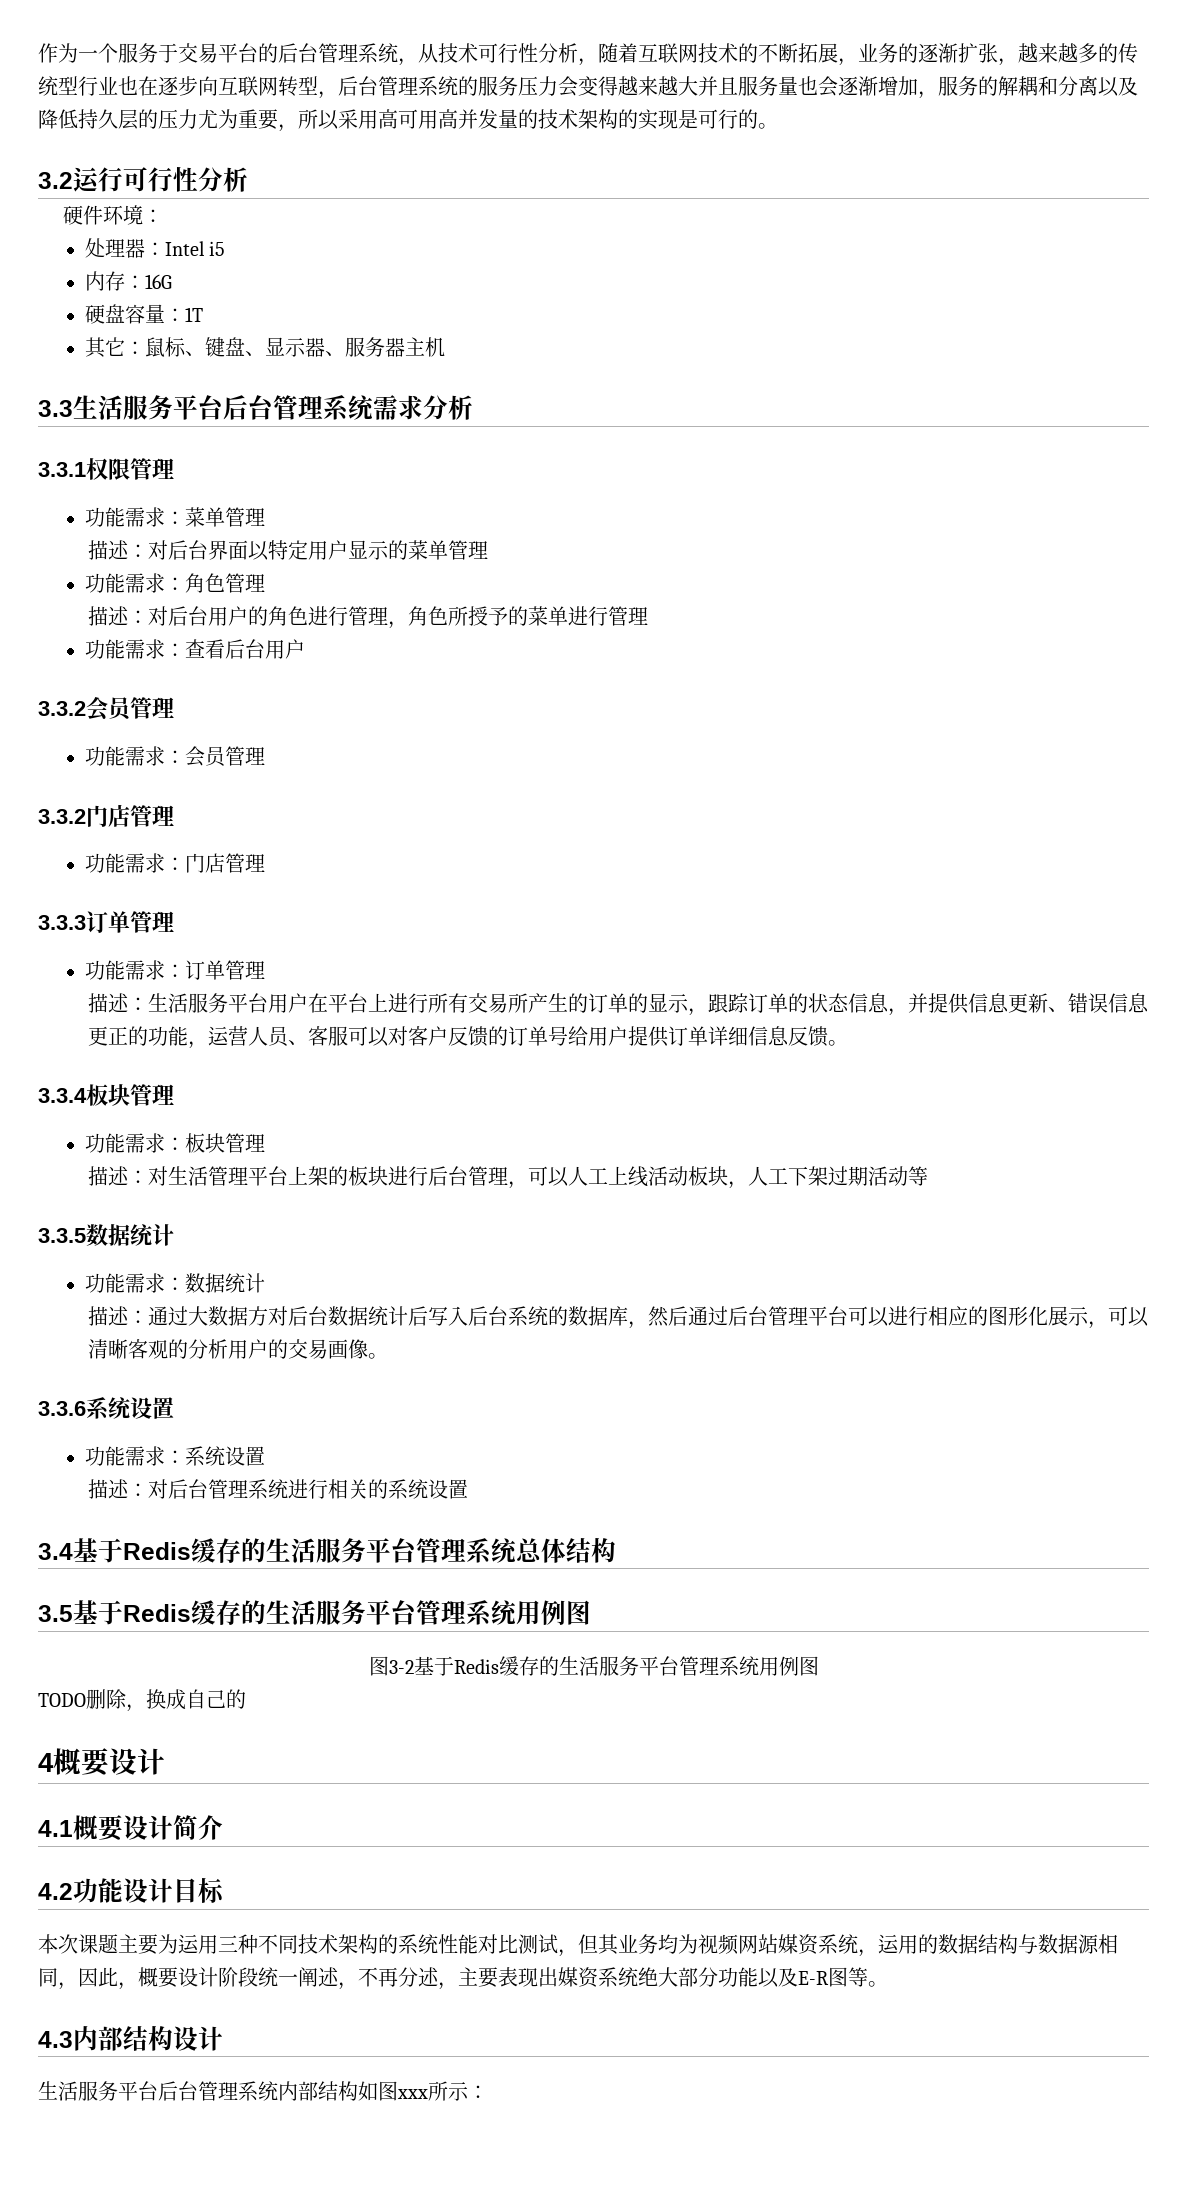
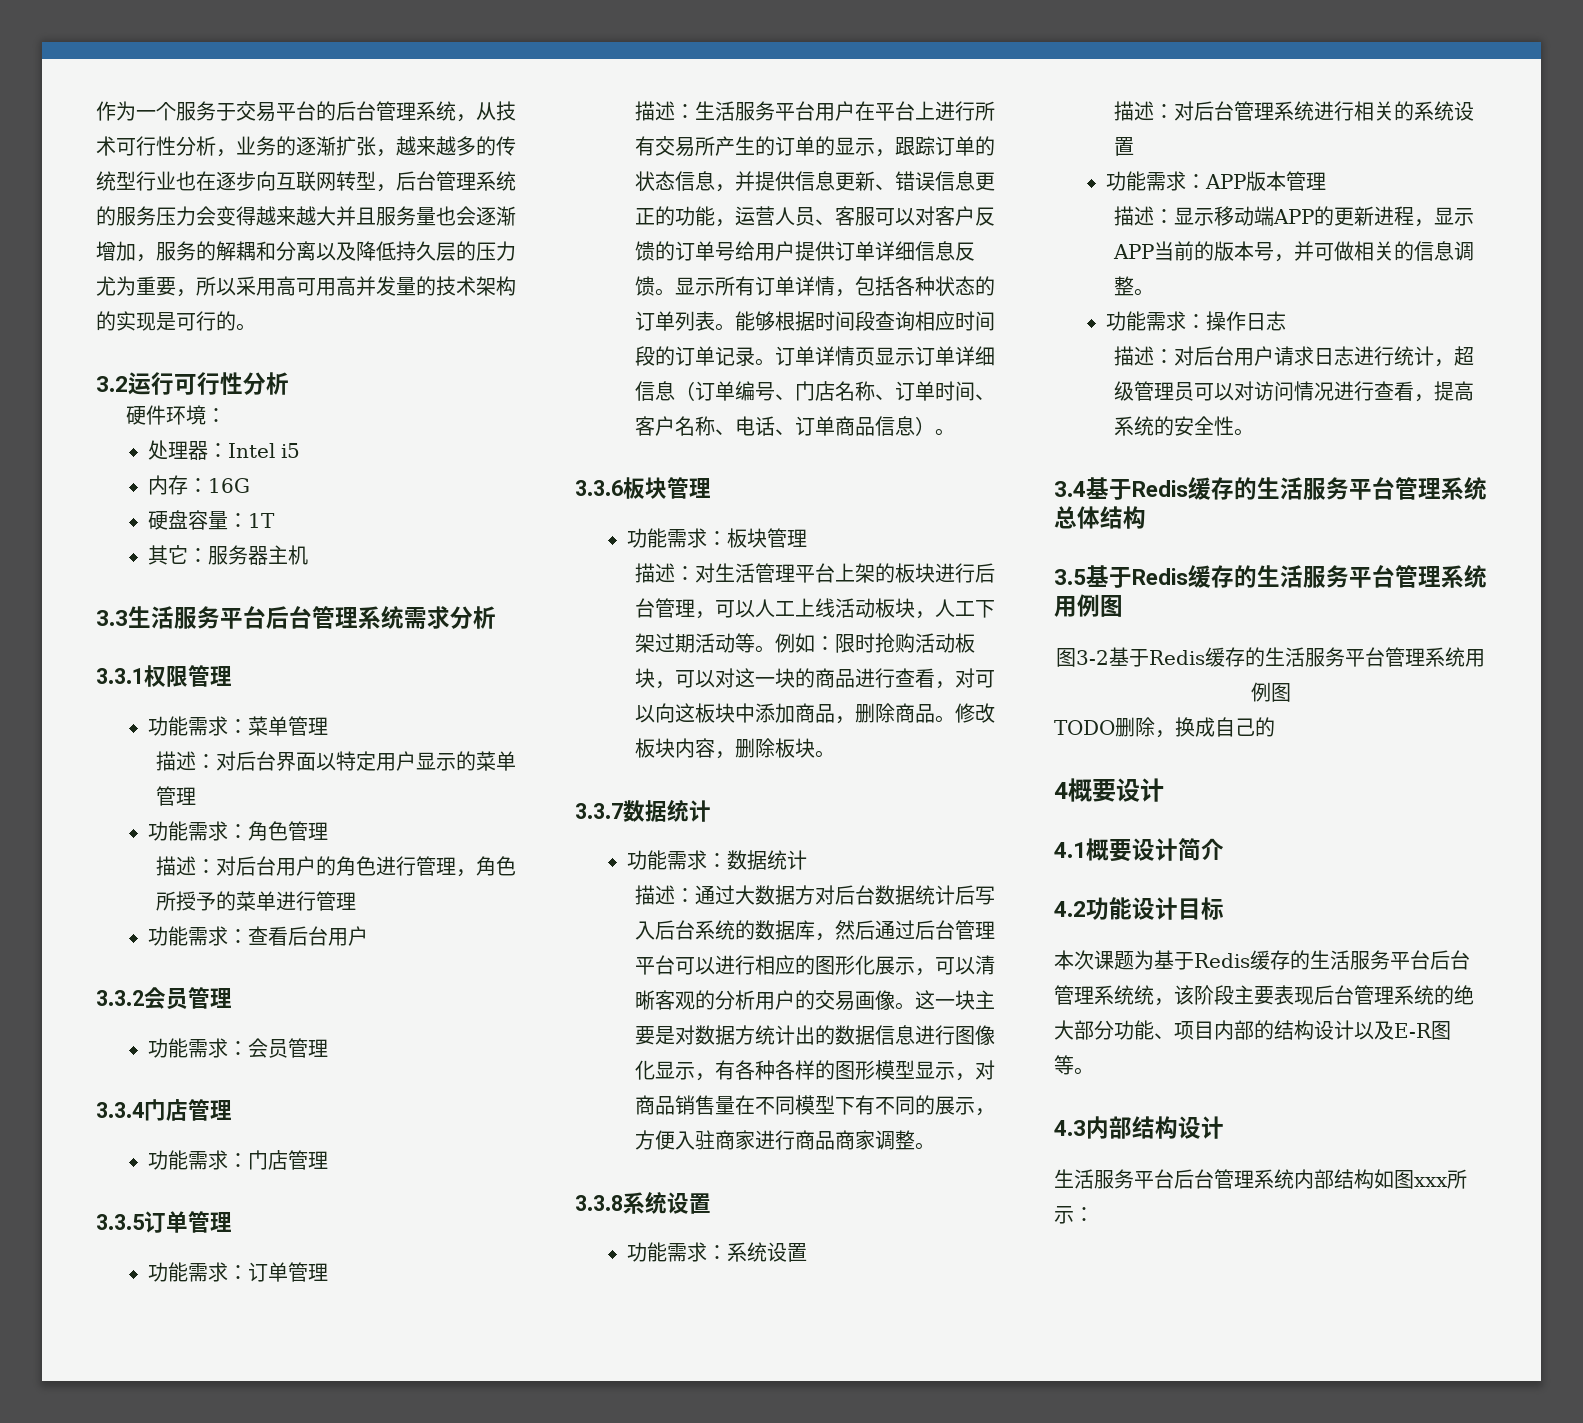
- 作为一个服务于交易平台的后台管理系统，从技术可行性分析，随着互联网技术的不断拓展，业务的逐渐扩张，越来越多的传统型行业也在逐步向互联网转型，后台管理系统的服务压力会变得越来越大并且服务量也会逐渐增加，服务的解耦和分离以及降低持久层的压力尤为重要，所以采用高可用高并发量的技术架构的实现是可行的。
+ 作为一个服务于交易平台的后台管理系统，从技术可行性分析，业务的逐渐扩张，越来越多的传统型行业也在逐步向互联网转型，后台管理系统的服务压力会变得越来越大并且服务量也会逐渐增加，服务的解耦和分离以及降低持久层的压力尤为重要，所以采用高可用高并发量的技术架构的实现是可行的。
- 其它：鼠标、键盘、显示器、服务器主机
+ 其它：服务器主机
- 3.3.2门店管理
+ 3.3.4门店管理
- 3.3.3订单管理
+ 3.3.5订单管理
- 描述：生活服务平台用户在平台上进行所有交易所产生的订单的显示，跟踪订单的状态信息，并提供信息更新、错误信息更正的功能，运营人员、客服可以对客户反馈的订单号给用户提供订单详细信息反馈。
- 3.3.4板块管理
+ 描述：生活服务平台用户在平台上进行所有交易所产生的订单的显示，跟踪订单的状态信息，并提供信息更新、错误信息更正的功能，运营人员、客服可以对客户反馈的订单号给用户提供订单详细信息反馈。显示所有订单详情，包括各种状态的订单列表。能够根据时间段查询相应时间段的订单记录。订单详情页显示订单详细信息（订单编号、门店名称、订单时间、客户名称、电话、订单商品信息）。
+ 3.3.6板块管理
- 描述：对生活管理平台上架的板块进行后台管理，可以人工上线活动板块，人工下架过期活动等
- 3.3.5数据统计
+ 描述：对生活管理平台上架的板块进行后台管理，可以人工上线活动板块，人工下架过期活动等。例如：限时抢购活动板块，可以对这一块的商品进行查看，对可以向这板块中添加商品，删除商品。修改板块内容，删除板块。
+ 3.3.7数据统计
- 描述：通过大数据方对后台数据统计后写入后台系统的数据库，然后通过后台管理平台可以进行相应的图形化展示，可以清晰客观的分析用户的交易画像。
- 3.3.6系统设置
+ 描述：通过大数据方对后台数据统计后写入后台系统的数据库，然后通过后台管理平台可以进行相应的图形化展示，可以清晰客观的分析用户的交易画像。这一块主要是对数据方统计出的数据信息进行图像化显示，有各种各样的图形模型显示，对商品销售量在不同模型下有不同的展示，方便入驻商家进行商品商家调整。
+ 3.3.8系统设置
+ 功能需求：APP版本管理
+ 描述：显示移动端APP的更新进程，显示APP当前的版本号，并可做相关的信息调整。
+ 功能需求：操作日志
+ 描述：对后台用户请求日志进行统计，超级管理员可以对访问情况进行查看，提高系统的安全性。
- 本次课题主要为运用三种不同技术架构的系统性能对比测试，但其业务均为视频网站媒资系统，运用的数据结构与数据源相同，因此，概要设计阶段统一阐述，不再分述，主要表现出媒资系统绝大部分功能以及E-R图等。
+ 本次课题为基于Redis缓存的生活服务平台后台管理系统统，该阶段主要表现后台管理系统的绝大部分功能、项目内部的结构设计以及E-R图等。

